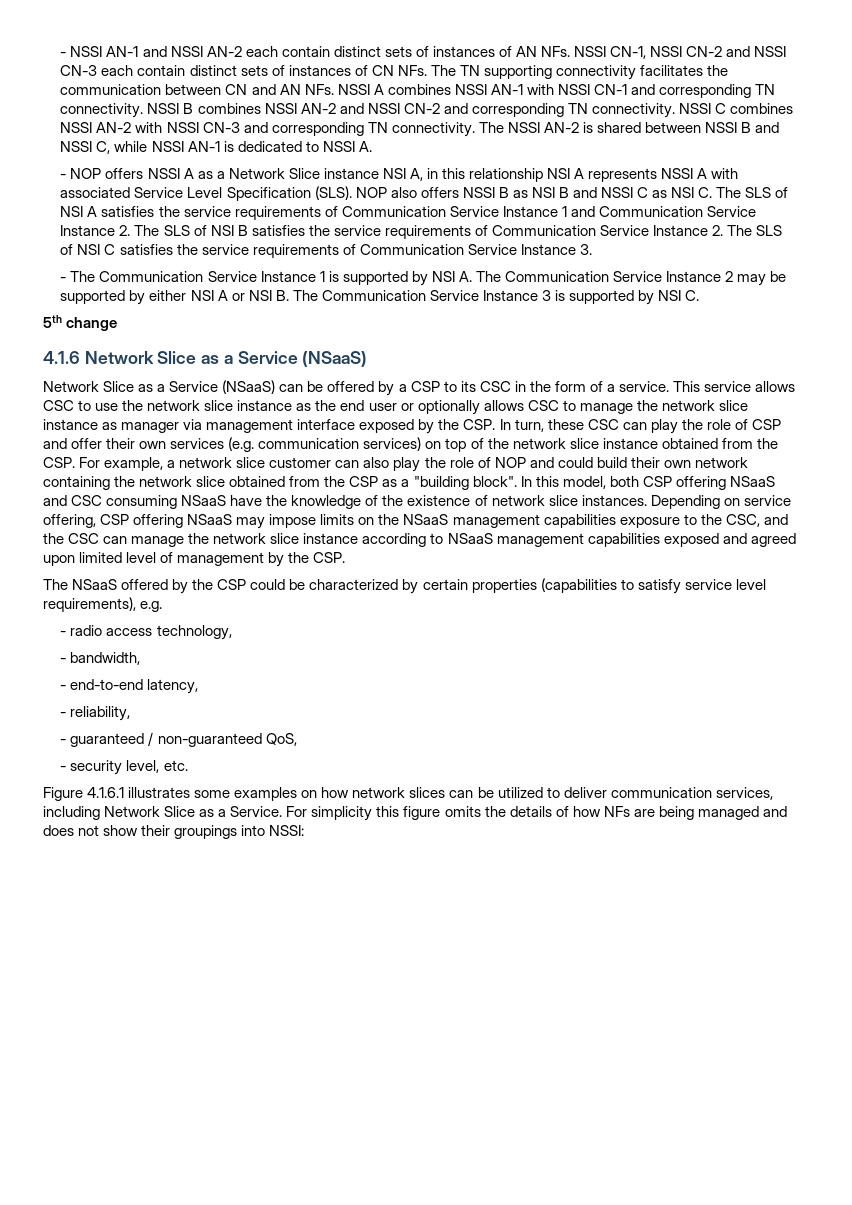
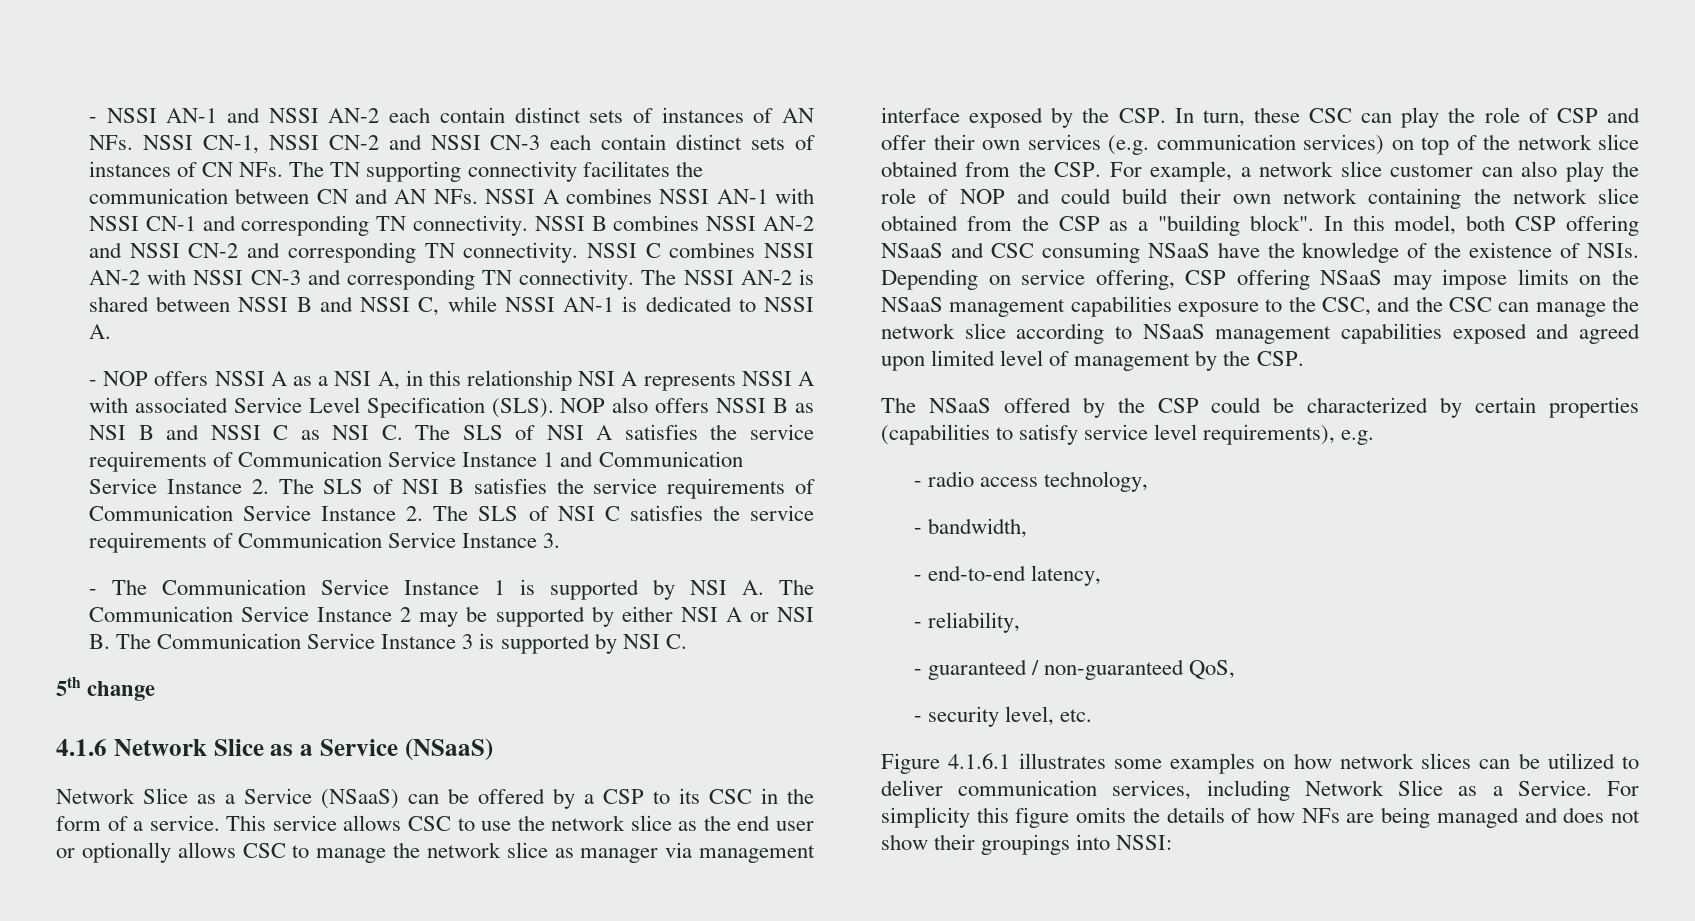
- - NOP offers NSSI A as a Network Slice instance NSI A, in this relationship NSI A represents NSSI A with associated Service Level Specification (SLS).
+ - NOP offers NSSI A as a NSI A, in this relationship NSI A represents NSSI A with associated Service Level Specification (SLS).
- This service allows CSC to use the network slice instance as the end user or optionally allows CSC to manage the network slice instance as manager via management interface exposed by the CSP. In turn, these CSC can play the role of CSP and offer their own services (e.g. communication services) on top of the network slice instance obtained from the CSP. For example, a network slice customer can also play the role of NOP and could build their own network containing the network slice obtained from the CSP as a "building block".
+ This service allows CSC to use the network slice as the end user or optionally allows CSC to manage the network slice as manager via management interface exposed by the CSP. In turn, these CSC can play the role of CSP and offer their own services (e.g. communication services) on top of the network slice obtained from the CSP. For example, a network slice customer can also play the role of NOP and could build their own network containing the network slice obtained from the CSP as a "building block".
- In this model, both CSP offering NSaaS and CSC consuming NSaaS have the knowledge of the existence of network slice instances.
+ In this model, both CSP offering NSaaS and CSC consuming NSaaS have the knowledge of the existence of NSIs.
- Depending on service offering, CSP offering NSaaS may impose limits on the NSaaS management capabilities exposure to the CSC, and the CSC can manage the network slice instance according to NSaaS management capabilities exposed and agreed upon limited level of management by the CSP.
+ Depending on service offering, CSP offering NSaaS may impose limits on the NSaaS management capabilities exposure to the CSC, and the CSC can manage the network slice according to NSaaS management capabilities exposed and agreed upon limited level of management by the CSP.

